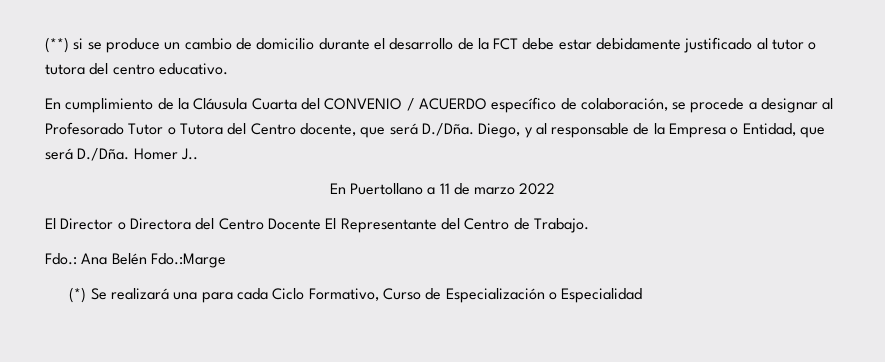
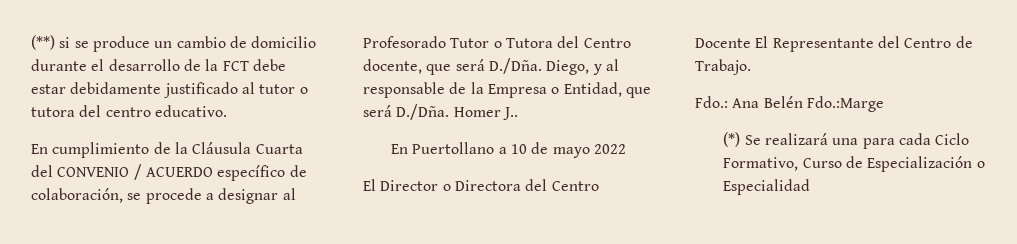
- En Puertollano a 11 de marzo 2022
+ En Puertollano a 10 de mayo 2022

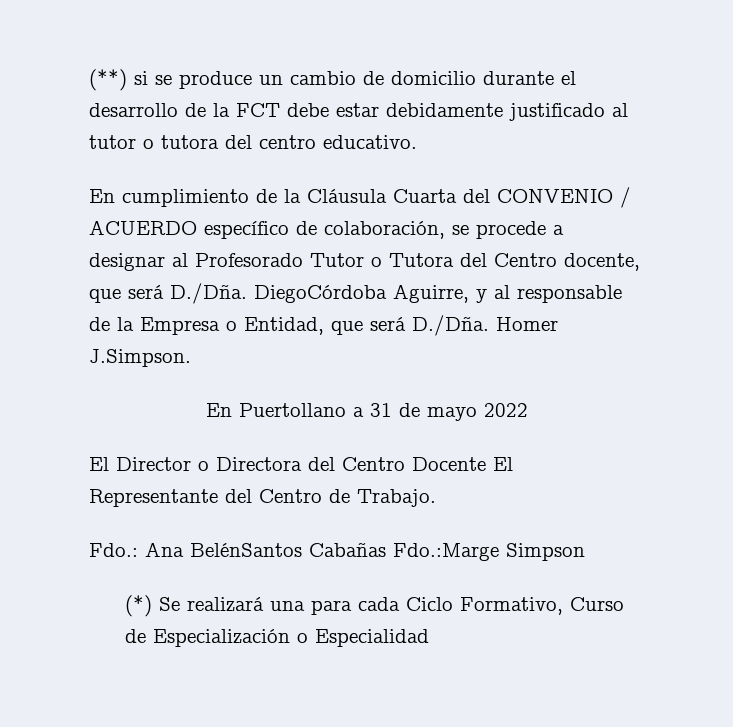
- En cumplimiento de la Cláusula Cuarta del CONVENIO / ACUERDO específico de colaboración, se procede a designar al Profesorado Tutor o Tutora del Centro docente, que será D./Dña. Diego, y al responsable de la Empresa o Entidad, que será D./Dña. Homer J..
+ En cumplimiento de la Cláusula Cuarta del CONVENIO / ACUERDO específico de colaboración, se procede a designar al Profesorado Tutor o Tutora del Centro docente, que será D./Dña. DiegoCórdoba Aguirre, y al responsable de la Empresa o Entidad, que será D./Dña. Homer J.Simpson.
- En Puertollano a 10 de mayo 2022
+ En Puertollano a 31 de mayo 2022
- Fdo.: Ana Belén Fdo.:Marge
+ Fdo.: Ana BelénSantos Cabañas Fdo.:Marge Simpson

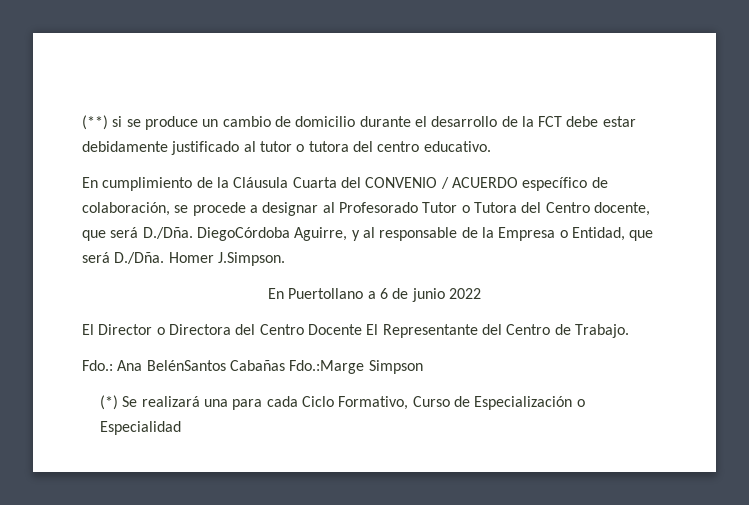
- En Puertollano a 31 de mayo 2022
+ En Puertollano a 6 de junio 2022

